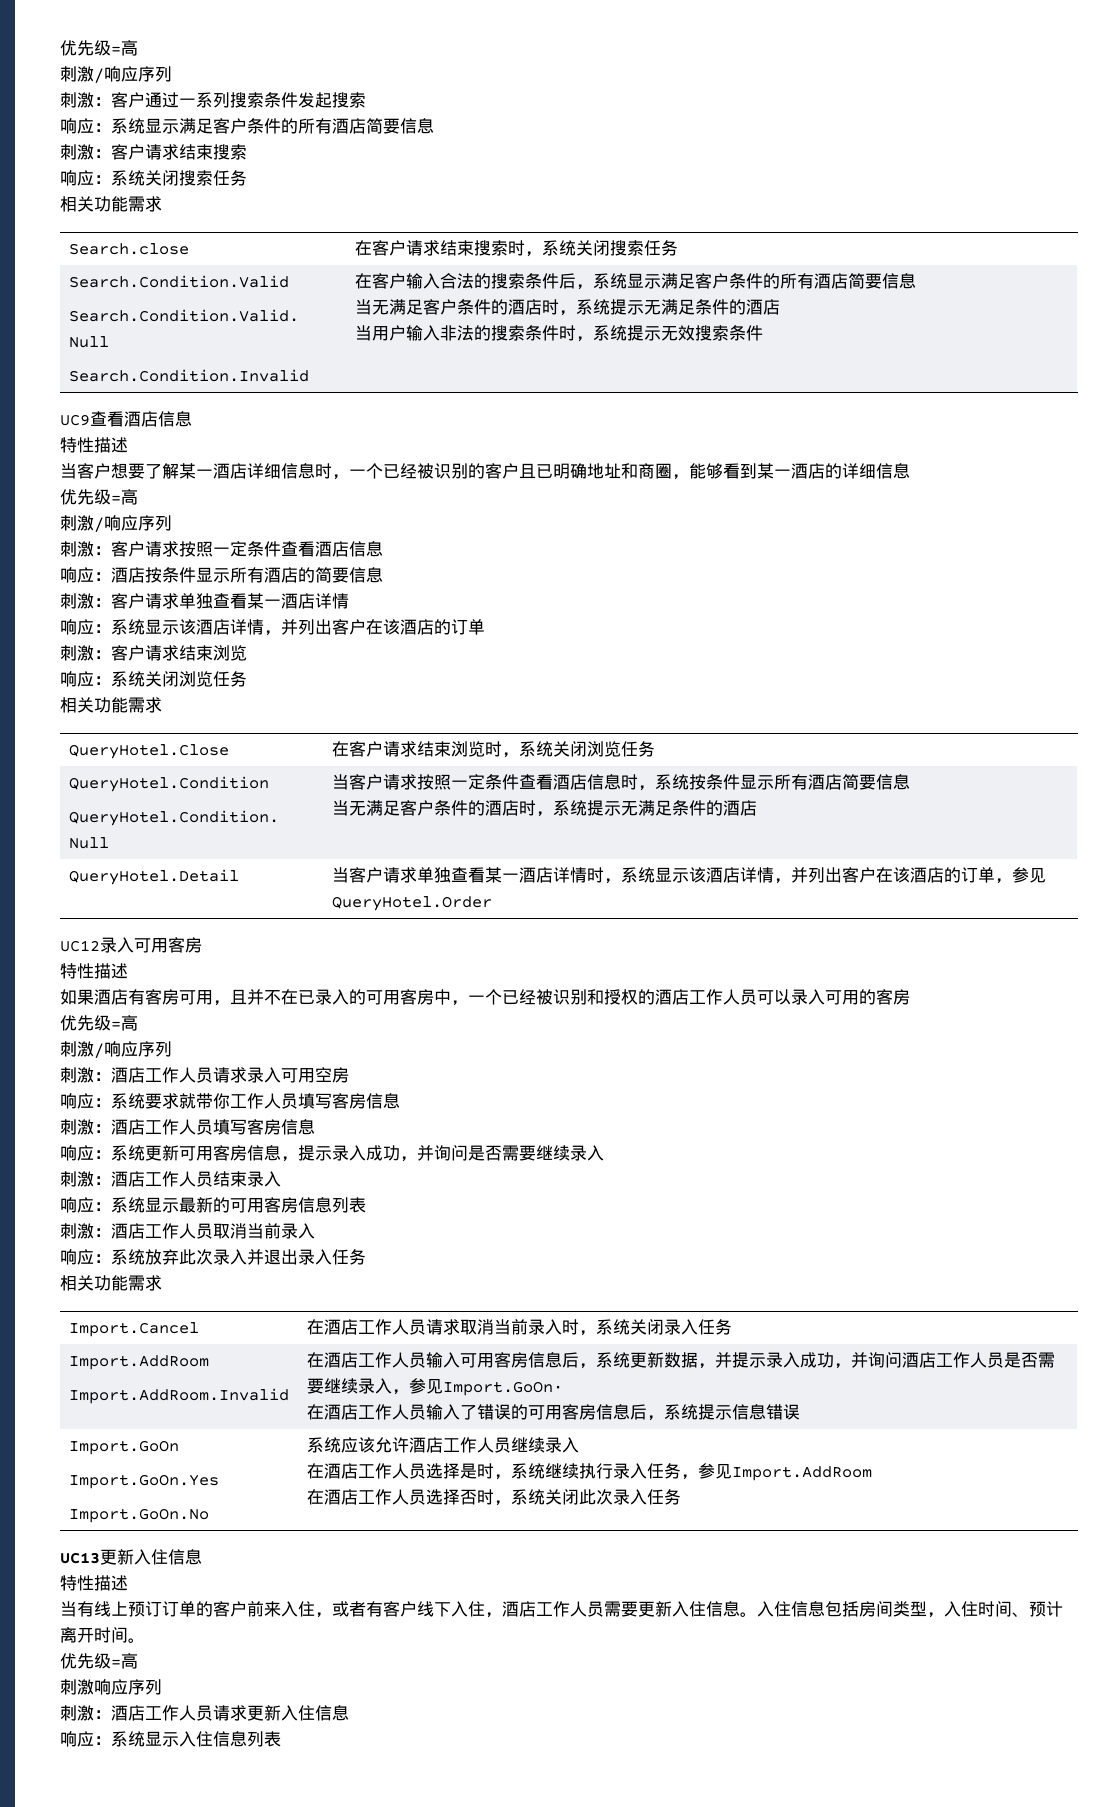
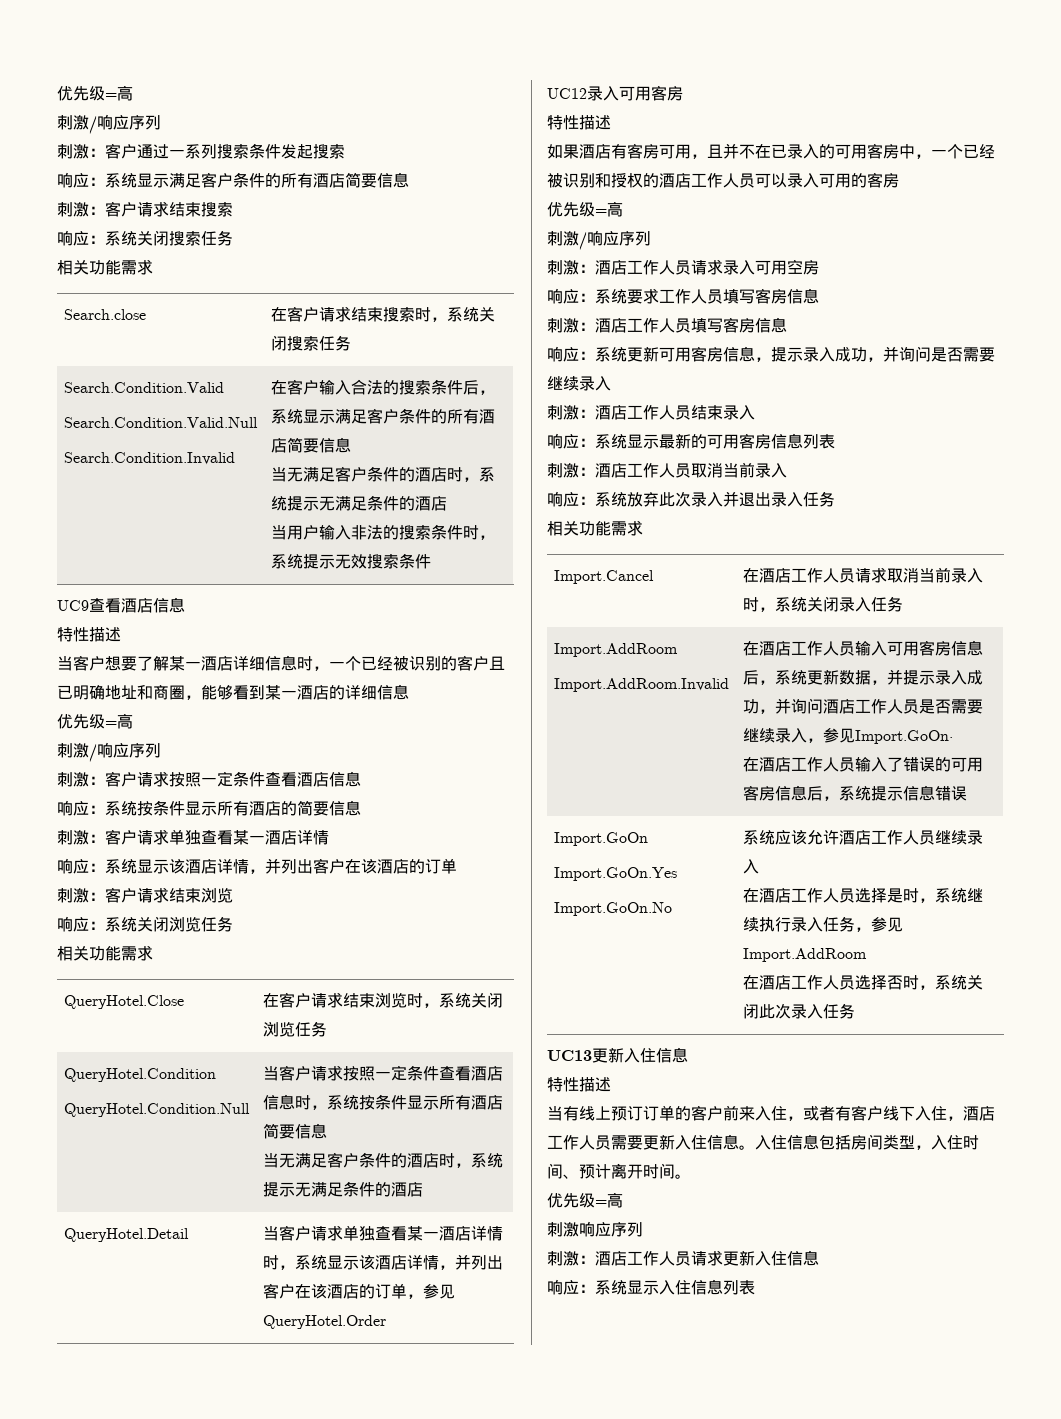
- 响应：酒店按条件显示所有酒店的简要信息
+ 响应：系统按条件显示所有酒店的简要信息
- 响应：系统要求就带你工作人员填写客房信息
+ 响应：系统要求工作人员填写客房信息

